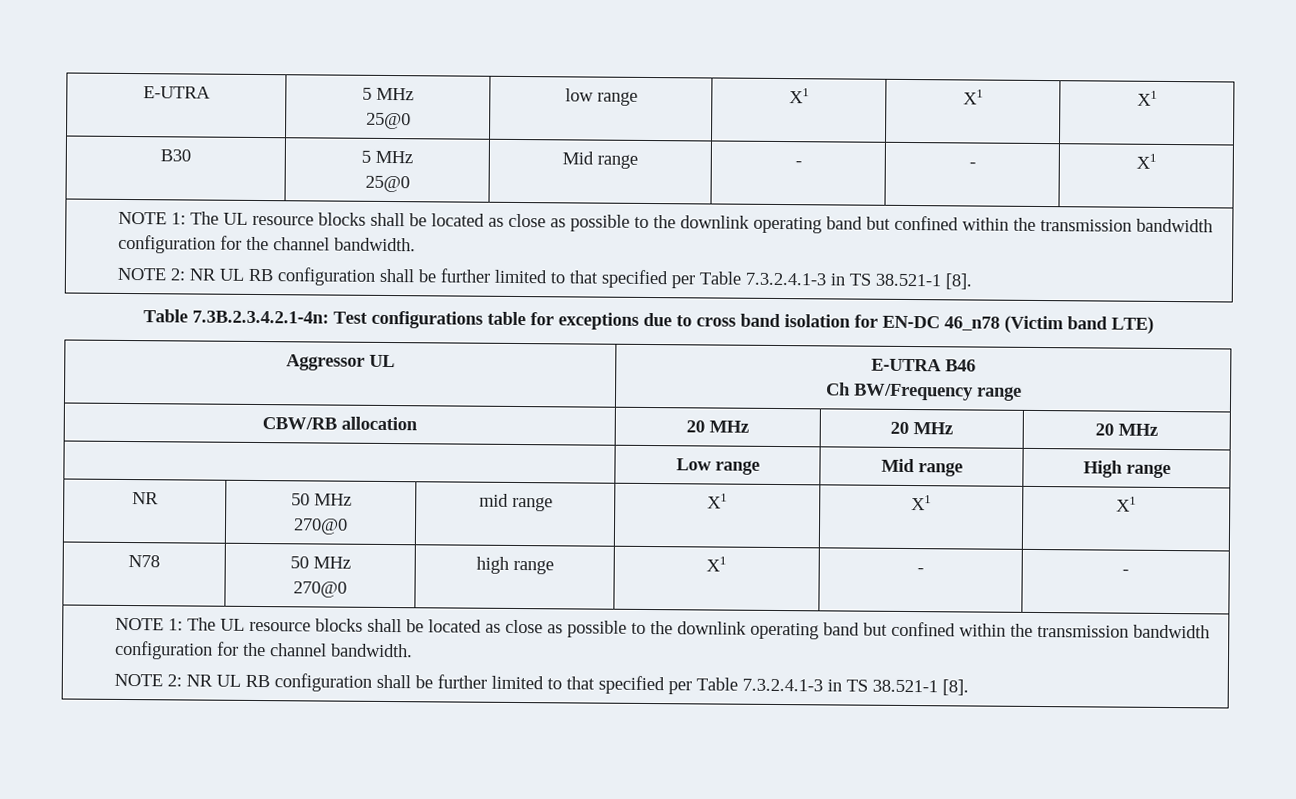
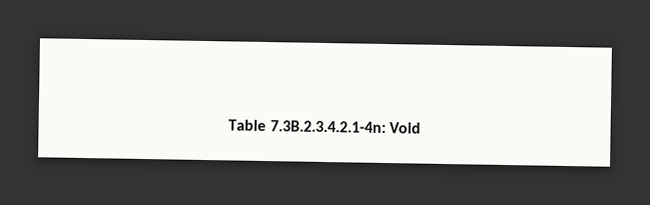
- E-UTRA | 5 MHz
- 25@0 | low range | X1 | X1 | X1
- B30 | 5 MHz
- 25@0 | Mid range | - | - | X1
- NOTE 1: The UL resource blocks shall be located as close as possible to the downlink operating band but confined within the transmission bandwidth configuration for the channel bandwidth.
- NOTE 2: NR UL RB configuration shall be further limited to that specified per Table 7.3.2.4.1-3 in TS 38.521-1 [8].
- Table 7.3B.2.3.4.2.1-4n: Test configurations table for exceptions due to cross band isolation for EN-DC 46_n78 (Victim band LTE)
- Aggressor UL | E-UTRA B46
- Ch BW/Frequency range
- CBW/RB allocation | 20 MHz | 20 MHz | 20 MHz
- | Low range | Mid range | High range
- NR | 50 MHz
- 270@0 | mid range | X1 | X1 | X1
- N78 | 50 MHz
- 270@0 | high range | X1 | - | -
- NOTE 1: The UL resource blocks shall be located as close as possible to the downlink operating band but confined within the transmission bandwidth configuration for the channel bandwidth.
- NOTE 2: NR UL RB configuration shall be further limited to that specified per Table 7.3.2.4.1-3 in TS 38.521-1 [8].
+ Table 7.3B.2.3.4.2.1-4n: Void

